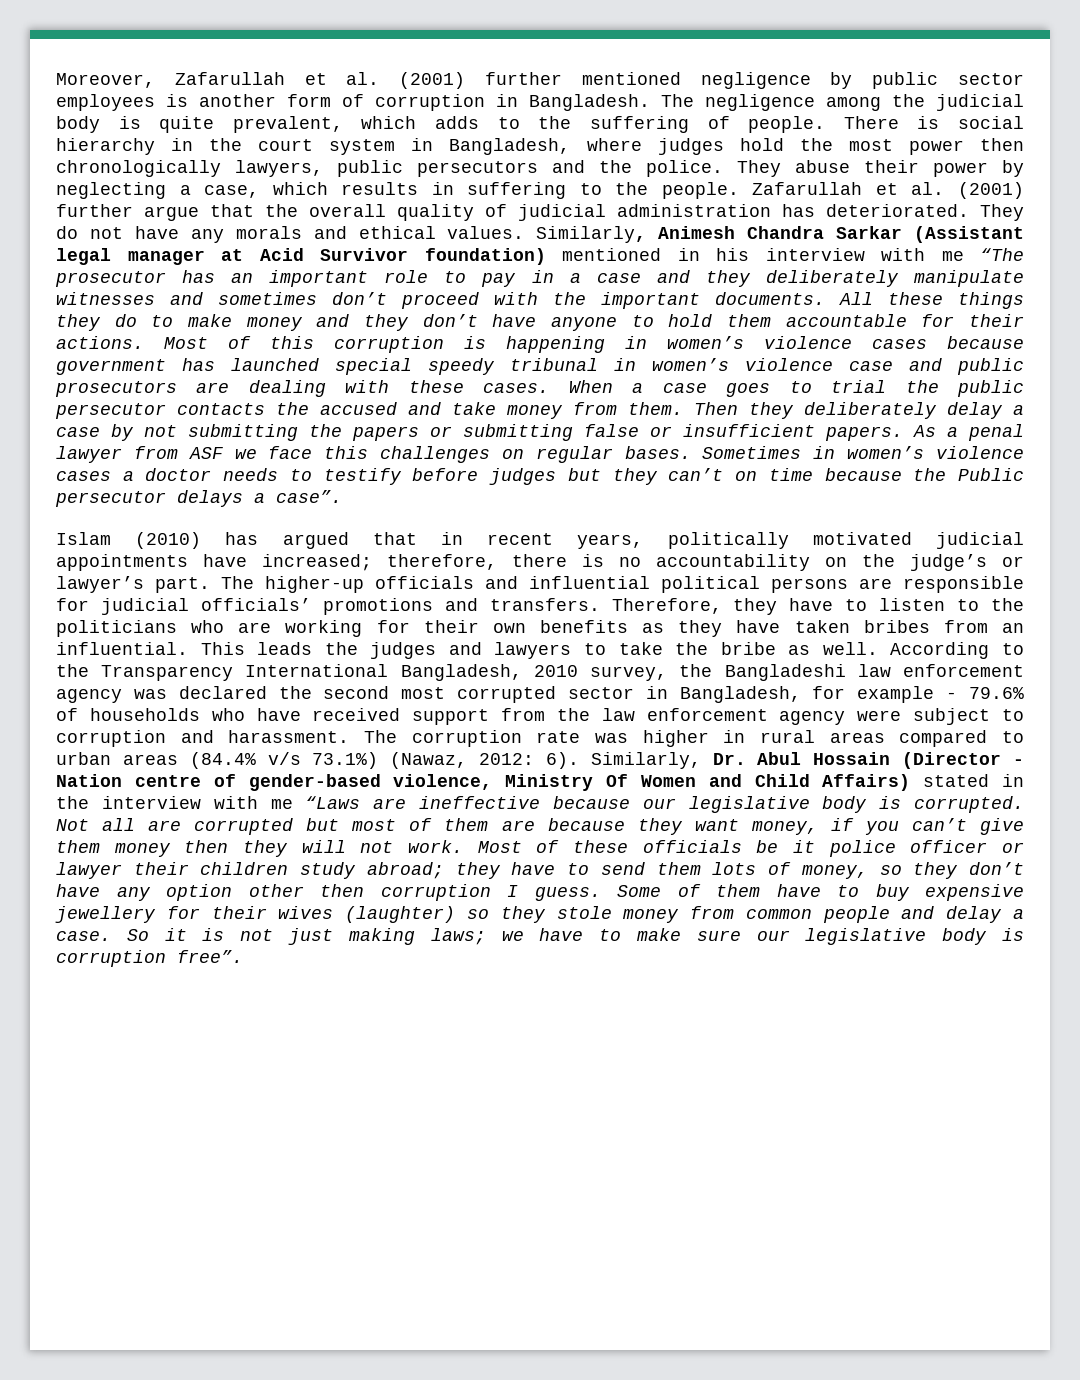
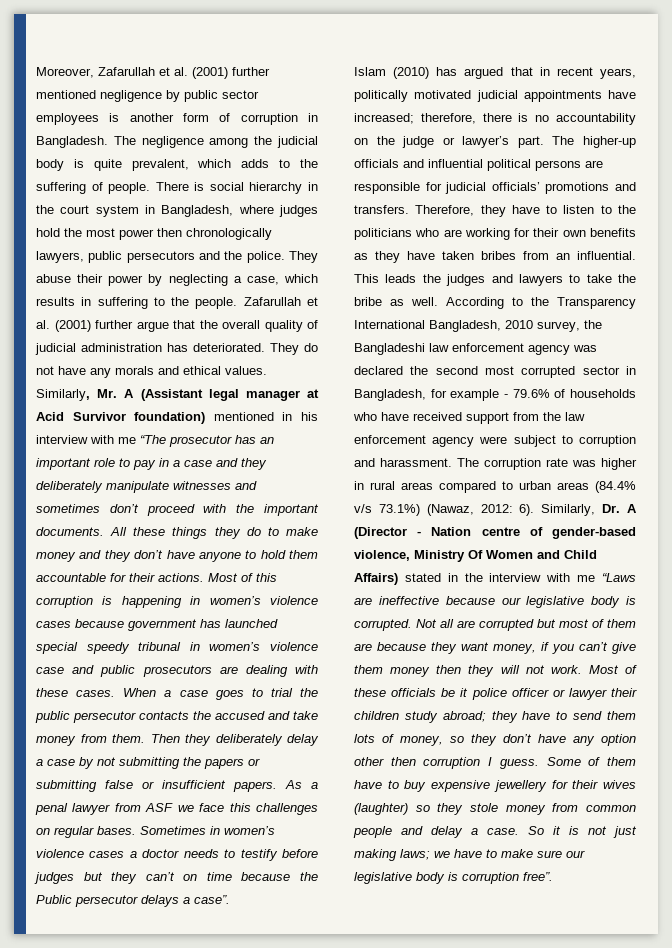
- Similarly, Animesh Chandra Sarkar (Assistant legal manager at Acid Survivor foundation) mentioned in his interview with me “The prosecutor has an important role to pay in a case and they deliberately manipulate witnesses and sometimes don’t proceed with the important documents.
+ Similarly, Mr. A (Assistant legal manager at Acid Survivor foundation) mentioned in his interview with me “The prosecutor has an important role to pay in a case and they deliberately manipulate witnesses and sometimes don’t proceed with the important documents.
- Islam (2010) has argued that in recent years, politically motivated judicial appointments have increased; therefore, there is no accountability on the judge’s or lawyer’s part.
+ Islam (2010) has argued that in recent years, politically motivated judicial appointments have increased; therefore, there is no accountability on the judge or lawyer’s part.
- Similarly, Dr. Abul Hossain (Director - Nation centre of gender-based violence, Ministry Of Women and Child Affairs) stated in the interview with me “Laws are ineffective because our legislative body is corrupted.
+ Similarly, Dr. A (Director - Nation centre of gender-based violence, Ministry Of Women and Child Affairs) stated in the interview with me “Laws are ineffective because our legislative body is corrupted.

